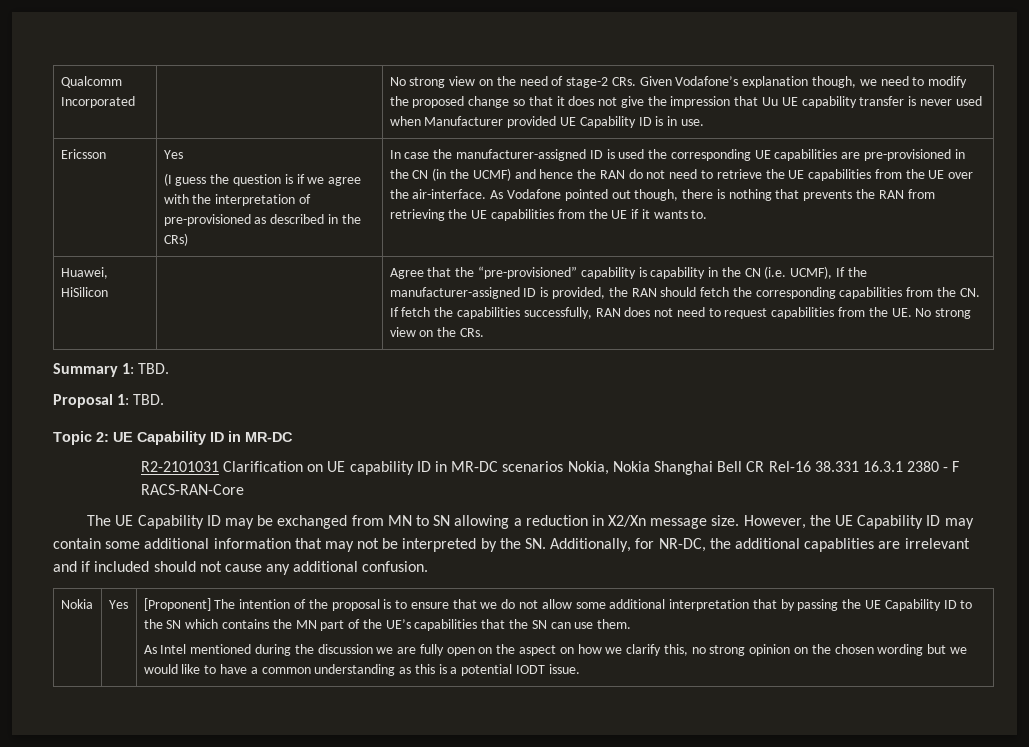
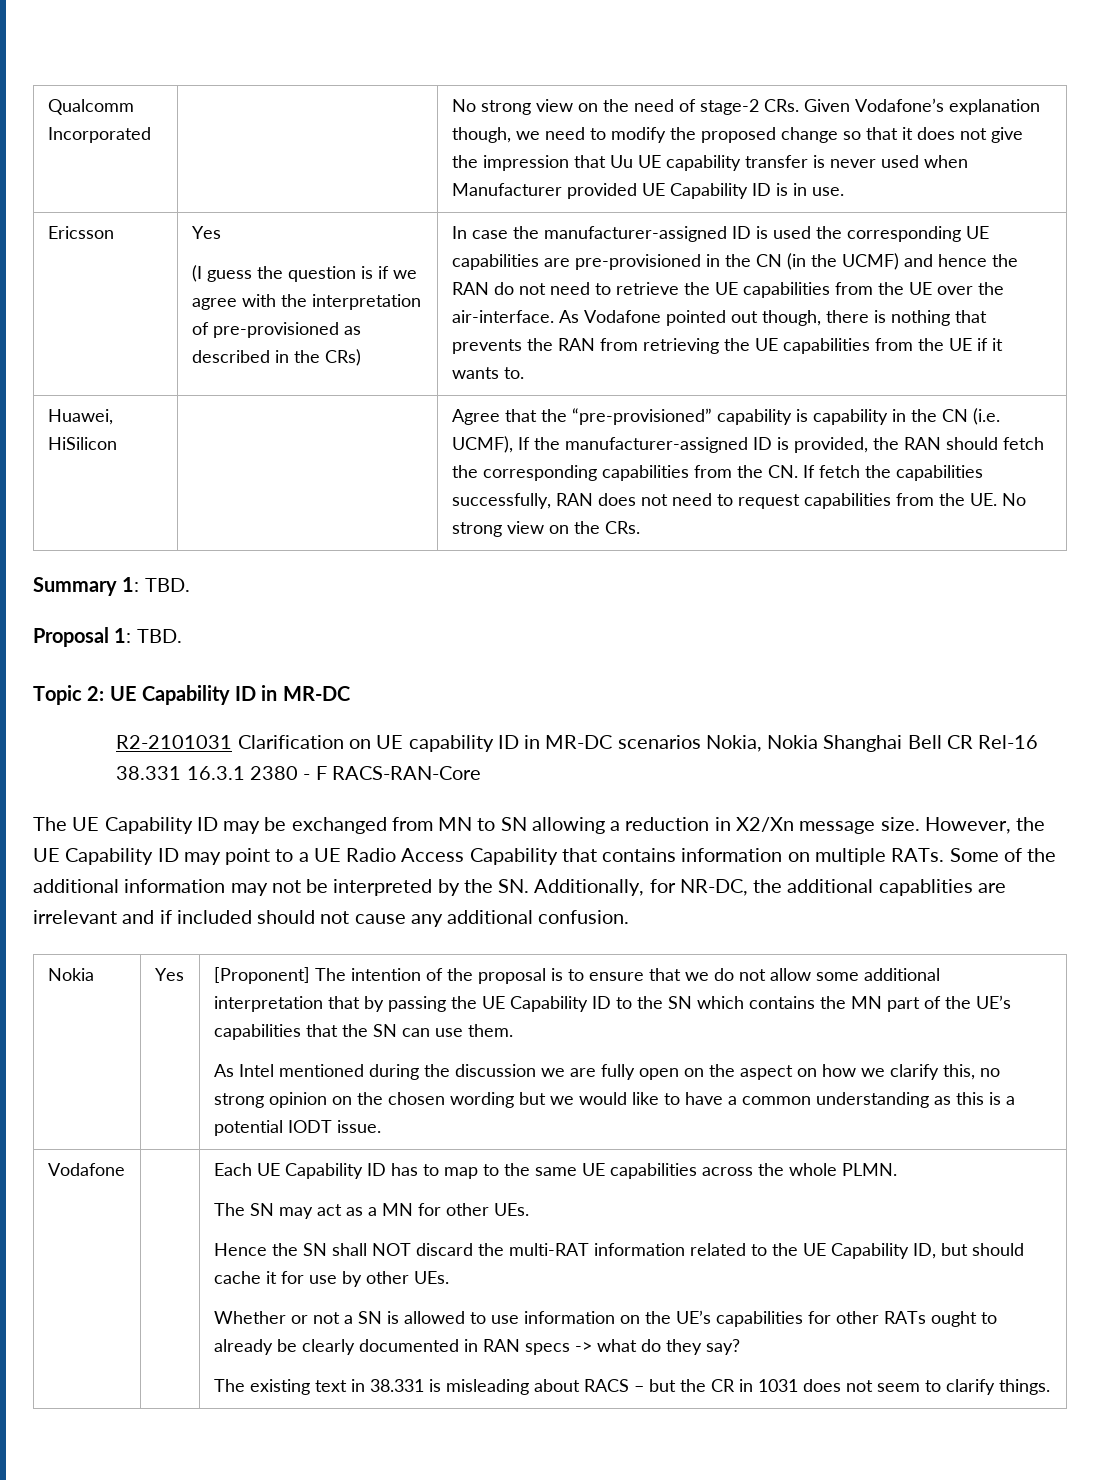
- However, the UE Capability ID may contain some additional information that may not be interpreted by the SN. Additionally, for NR-DC, the additional capablities are irrelevant and if included should not cause any additional confusion.
+ However, the UE Capability ID may point to a UE Radio Access Capability that contains information on multiple RATs. Some of the additional information may not be interpreted by the SN. Additionally, for NR-DC, the additional capablities are irrelevant and if included should not cause any additional confusion.
+ Vodafone | | Each UE Capability ID has to map to the same UE capabilities across the whole PLMN.
+ The SN may act as a MN for other UEs.
+ Hence the SN shall NOT discard the multi-RAT information related to the UE Capability ID, but should cache it for use by other UEs.
+ Whether or not a SN is allowed to use information on the UE’s capabilities for other RATs ought to already be clearly documented in RAN specs -> what do they say?
+ The existing text in 38.331 is misleading about RACS – but the CR in 1031 does not seem to clarify things.

